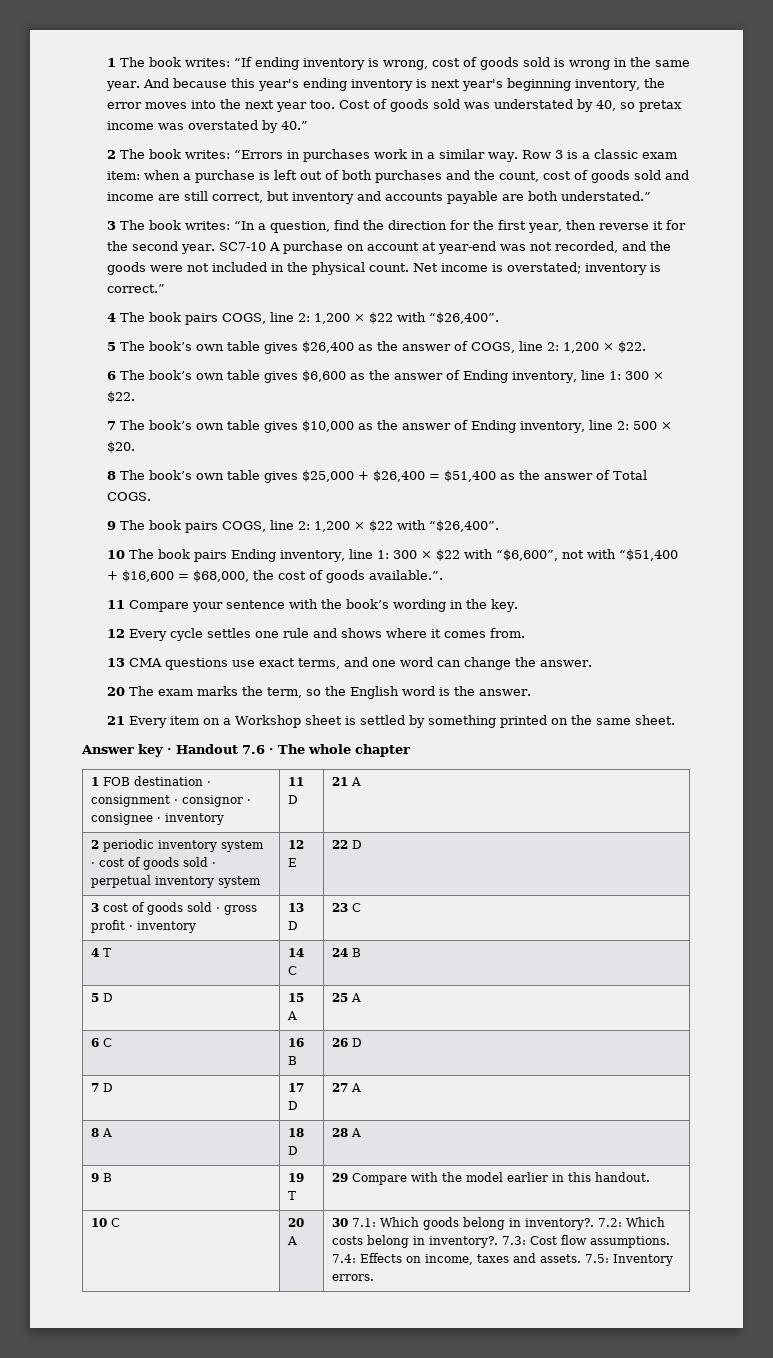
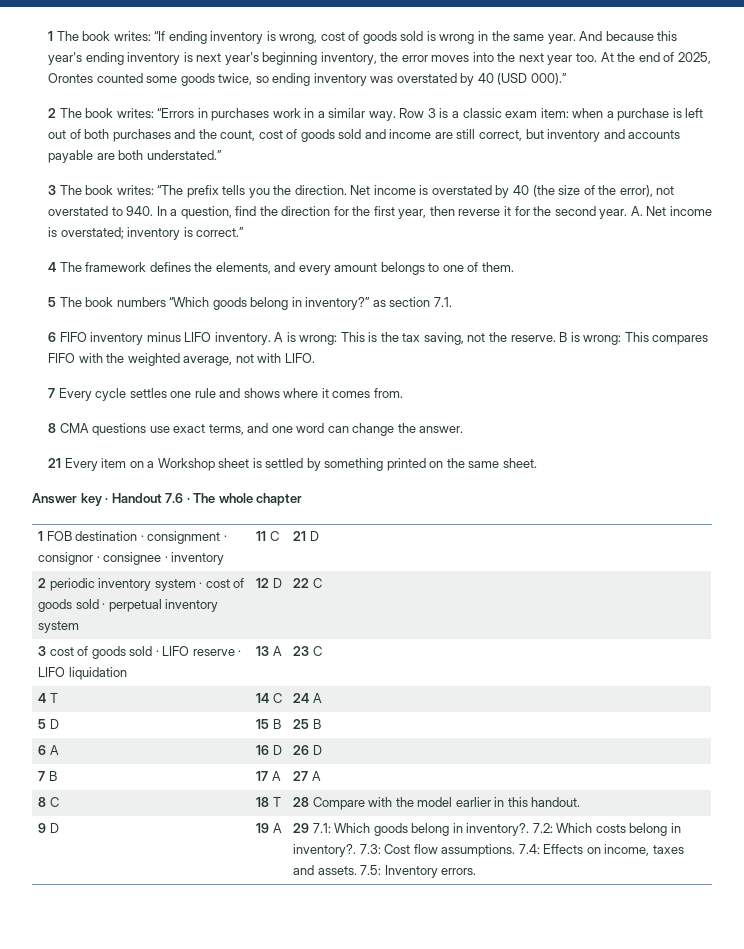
- Cost of goods sold was understated by 40, so pretax income was overstated by 40.”
+ At the end of 2025, Orontes counted some goods twice, so ending inventory was overstated by 40 (USD 000).”
- 3 The book writes: “In a question, find the direction for the first year, then reverse it for the second year.
+ 3 The book writes: “The prefix tells you the direction. Net income is overstated by 40 (the size of the error), not overstated to 940. In a question, find the direction for the first year, then reverse it for the second year.
- SC7-10 A purchase on account at year-end was not recorded, and the goods were not included in the physical count. Net income is overstated; inventory is correct.”
+ A. Net income is overstated; inventory is correct.”
- 4 The book pairs COGS, line 2: 1,200 × $22 with “$26,400”.
- 5 The book’s own table gives $26,400 as the answer of COGS, line 2: 1,200 × $22.
- 6 The book’s own table gives $6,600 as the answer of Ending inventory, line 1: 300 × $22.
- 7 The book’s own table gives $10,000 as the answer of Ending inventory, line 2: 500 × $20.
- 8 The book’s own table gives $25,000 + $26,400 = $51,400 as the answer of Total COGS.
- 9 The book pairs COGS, line 2: 1,200 × $22 with “$26,400”.
- 10 The book pairs Ending inventory, line 1: 300 × $22 with “$6,600”, not with “$51,400 + $16,600 = $68,000, the cost of goods available.”.
- 11 Compare your sentence with the book’s wording in the key.
- 12 Every cycle settles one rule and shows where it comes from.
+ 4 The framework defines the elements, and every amount belongs to one of them.
+ 5 The book numbers “Which goods belong in inventory?” as section 7.1.
+ 6 FIFO inventory minus LIFO inventory. A is wrong: This is the tax saving, not the reserve. B is wrong: This compares FIFO with the weighted average, not with LIFO.
+ 7 Every cycle settles one rule and shows where it comes from.
- 13 CMA questions use exact terms, and one word can change the answer.
+ 8 CMA questions use exact terms, and one word can change the answer.
- 20 The exam marks the term, so the English word is the answer.
- 1 FOB destination · consignment · consignor · consignee · inventory | 11 D | 21 A
+ 1 FOB destination · consignment · consignor · consignee · inventory | 11 C | 21 D
- 2 periodic inventory system · cost of goods sold · perpetual inventory system | 12 E | 22 D
+ 2 periodic inventory system · cost of goods sold · perpetual inventory system | 12 D | 22 C
- 3 cost of goods sold · gross profit · inventory | 13 D | 23 C
+ 3 cost of goods sold · LIFO reserve · LIFO liquidation | 13 A | 23 C
- 4 T | 14 C | 24 B
+ 4 T | 14 C | 24 A
- 5 D | 15 A | 25 A
- 6 C | 16 B | 26 D
+ 5 D | 15 B | 25 B
+ 6 A | 16 D | 26 D
- 7 D | 17 D | 27 A
+ 7 B | 17 A | 27 A
- 8 A | 18 D | 28 A
- 9 B | 19 T | 29 Compare with the model earlier in this handout.
+ 8 C | 18 T | 28 Compare with the model earlier in this handout.
- 10 C | 20 A | 30 7.1: Which goods belong in inventory?. 7.2: Which costs belong in inventory?. 7.3: Cost flow assumptions. 7.4: Effects on income, taxes and assets. 7.5: Inventory errors.
+ 9 D | 19 A | 29 7.1: Which goods belong in inventory?. 7.2: Which costs belong in inventory?. 7.3: Cost flow assumptions. 7.4: Effects on income, taxes and assets. 7.5: Inventory errors.

